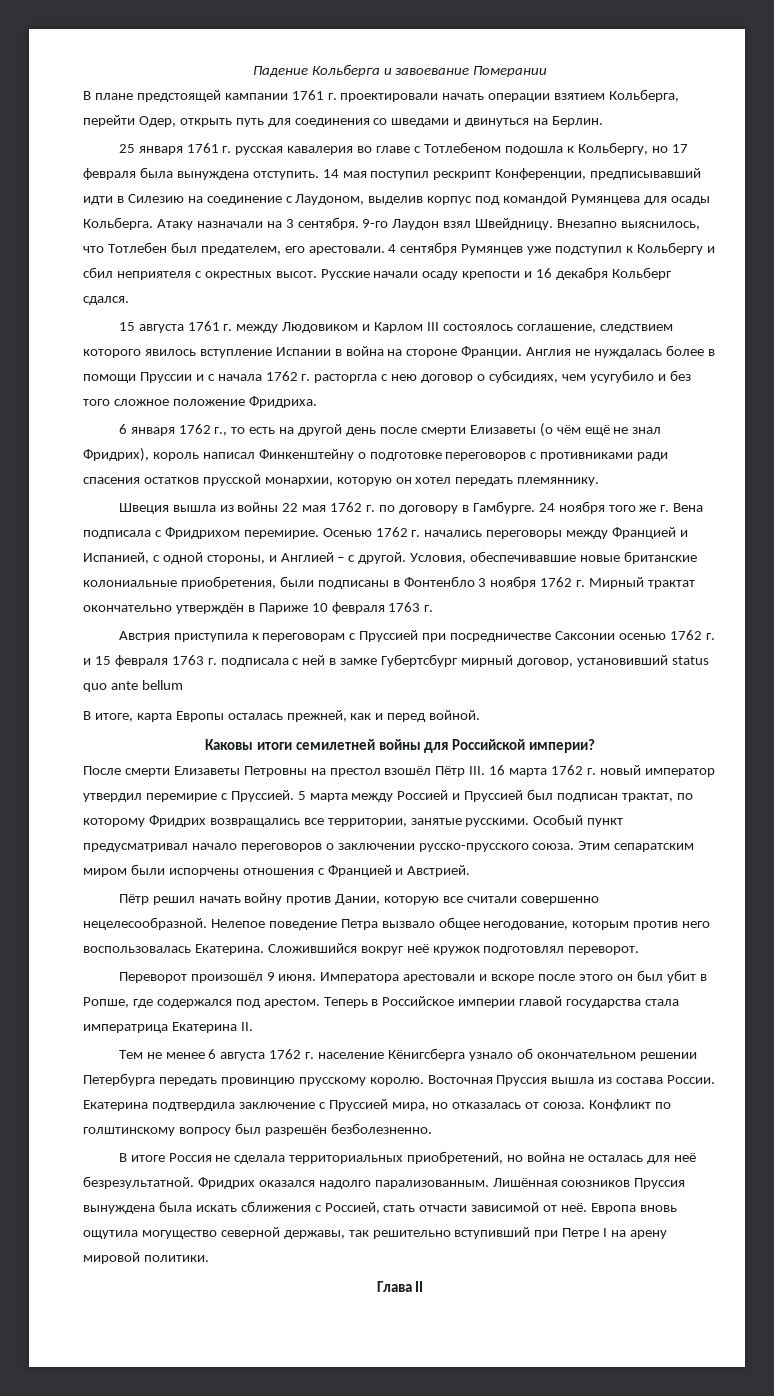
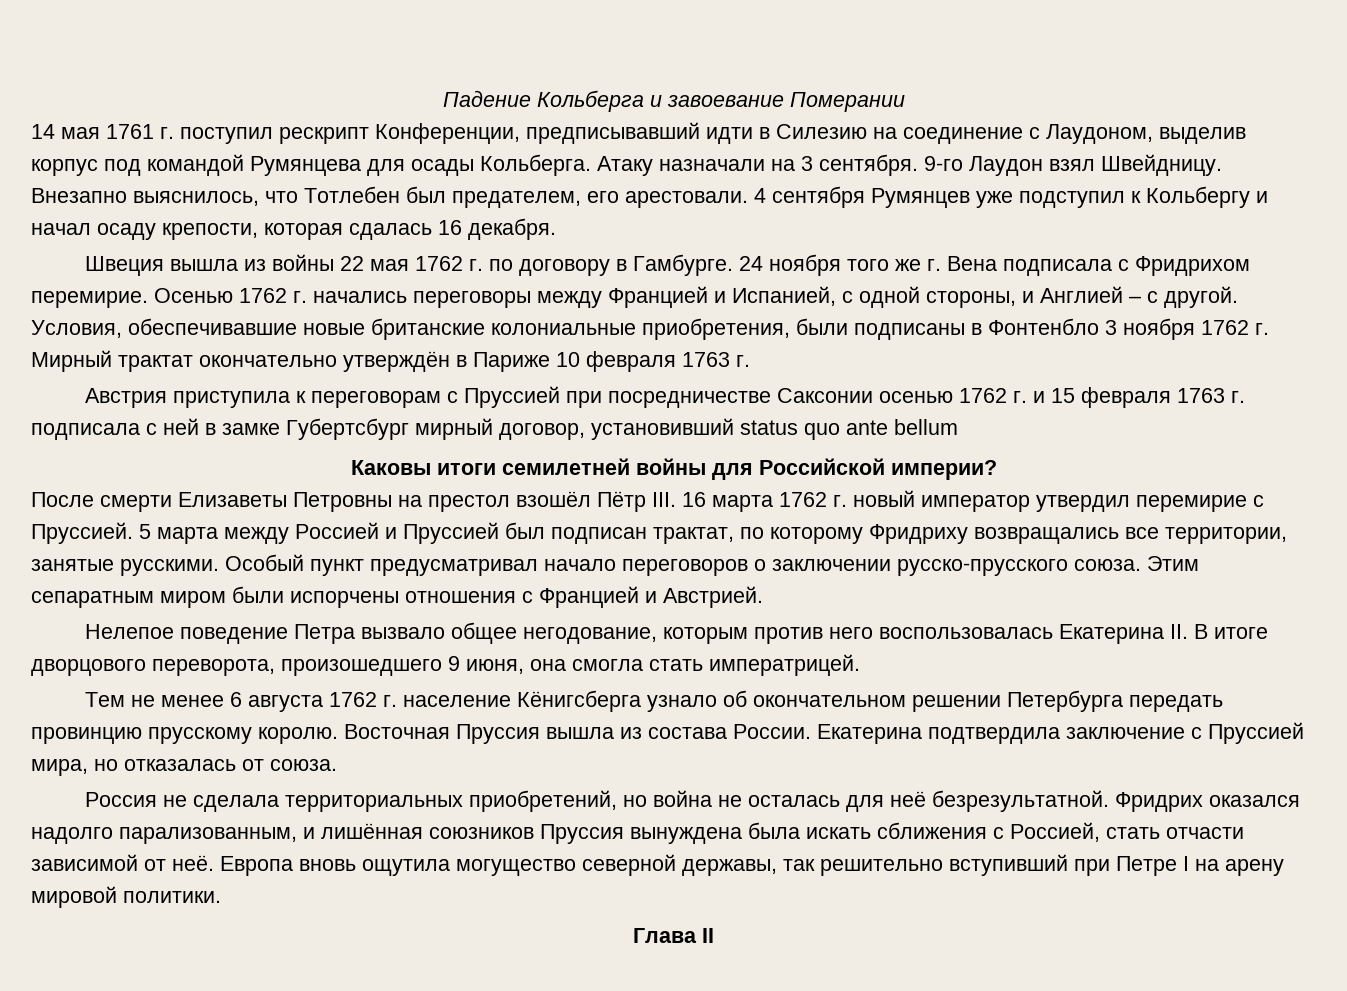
- В плане предстоящей кампании 1761 г. проектировали начать операции взятием Кольберга, перейти Одер, открыть путь для соединения со шведами и двинуться на Берлин.
- 25 января 1761 г. русская кавалерия во главе с Тотлебеном подошла к Кольбергу, но 17 февраля была вынуждена отступить. 14 мая поступил рескрипт Конференции, предписывавший идти в Силезию на соединение с Лаудоном, выделив корпус под командой Румянцева для осады Кольберга.
+ 14 мая 1761 г. поступил рескрипт Конференции, предписывавший идти в Силезию на соединение с Лаудоном, выделив корпус под командой Румянцева для осады Кольберга.
- 4 сентября Румянцев уже подступил к Кольбергу и сбил неприятеля с окрестных высот. Русские начали осаду крепости и 16 декабря Кольберг сдался.
- 15 августа 1761 г. между Людовиком и Карлом III состоялось соглашение, следствием которого явилось вступление Испании в война на стороне Франции. Англия не нуждалась более в помощи Пруссии и с начала 1762 г. расторгла с нею договор о субсидиях, чем усугубило и без того сложное положение Фридриха.
- 6 января 1762 г., то есть на другой день после смерти Елизаветы (о чём ещё не знал Фридрих), король написал Финкенштейну о подготовке переговоров с противниками ради спасения остатков прусской монархии, которую он хотел передать племяннику.
+ 4 сентября Румянцев уже подступил к Кольбергу и начал осаду крепости, которая сдалась 16 декабря.
- В итоге, карта Европы осталась прежней, как и перед войной.
- 5 марта между Россией и Пруссией был подписан трактат, по которому Фридрих возвращались все территории, занятые русскими.
+ 5 марта между Россией и Пруссией был подписан трактат, по которому Фридриху возвращались все территории, занятые русскими.
- Этим сепаратским миром были испорчены отношения с Францией и Австрией.
+ Этим сепаратным миром были испорчены отношения с Францией и Австрией.
- Пётр решил начать войну против Дании, которую все считали совершенно нецелесообразной. Нелепое поведение Петра вызвало общее негодование, которым против него воспользовалась Екатерина. Сложившийся вокруг неё кружок подготовлял переворот.
- Переворот произошёл 9 июня. Императора арестовали и вскоре после этого он был убит в Ропше, где содержался под арестом. Теперь в Российское империи главой государства стала императрица Екатерина II.
+ Нелепое поведение Петра вызвало общее негодование, которым против него воспользовалась Екатерина II. В итоге дворцового переворота, произошедшего 9 июня, она смогла стать императрицей.
- Екатерина подтвердила заключение с Пруссией мира, но отказалась от союза. Конфликт по голштинскому вопросу был разрешён безболезненно.
- В итоге Россия не сделала территориальных приобретений, но война не осталась для неё безрезультатной.
+ Екатерина подтвердила заключение с Пруссией мира, но отказалась от союза.
+ Россия не сделала территориальных приобретений, но война не осталась для неё безрезультатной.
- Фридрих оказался надолго парализованным. Лишённая союзников Пруссия вынуждена была искать сближения с Россией, стать отчасти зависимой от неё.
+ Фридрих оказался надолго парализованным, и лишённая союзников Пруссия вынуждена была искать сближения с Россией, стать отчасти зависимой от неё.

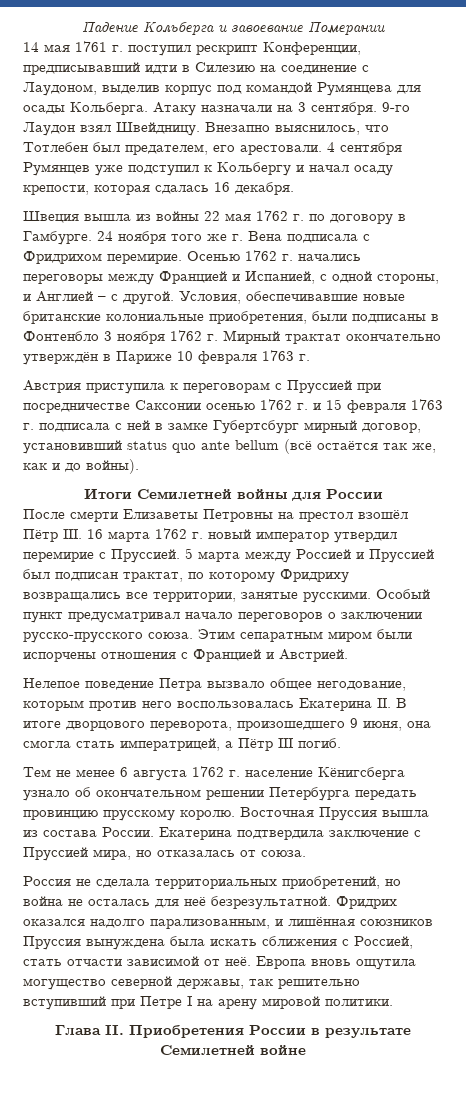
- Австрия приступила к переговорам с Пруссией при посредничестве Саксонии осенью 1762 г. и 15 февраля 1763 г. подписала с ней в замке Губертсбург мирный договор, установивший status quo ante bellum
- Каковы итоги семилетней войны для Российской империи?
+ Австрия приступила к переговорам с Пруссией при посредничестве Саксонии осенью 1762 г. и 15 февраля 1763 г. подписала с ней в замке Губертсбург мирный договор, установивший status quo ante bellum (всё остаётся так же, как и до войны).
+ Итоги Семилетней войны для России
- Нелепое поведение Петра вызвало общее негодование, которым против него воспользовалась Екатерина II. В итоге дворцового переворота, произошедшего 9 июня, она смогла стать императрицей.
+ Нелепое поведение Петра вызвало общее негодование, которым против него воспользовалась Екатерина II. В итоге дворцового переворота, произошедшего 9 июня, она смогла стать императрицей, а Пётр III погиб.
- Глава II
+ Глава II. Приобретения России в результате Семилетней войне

